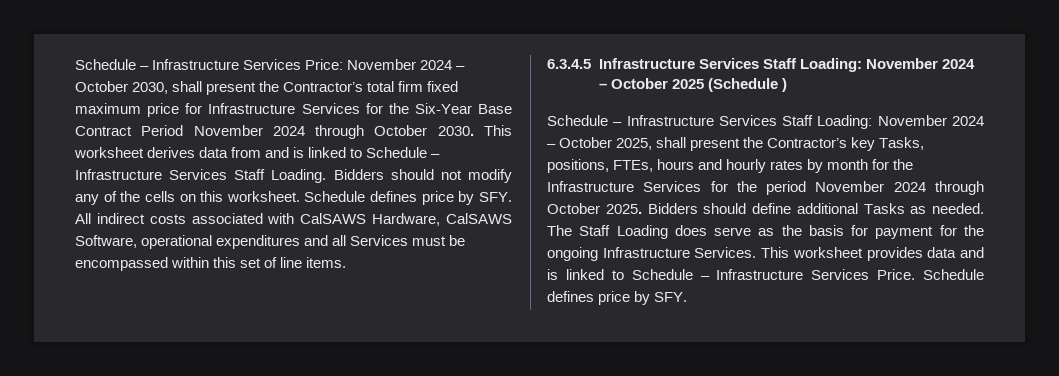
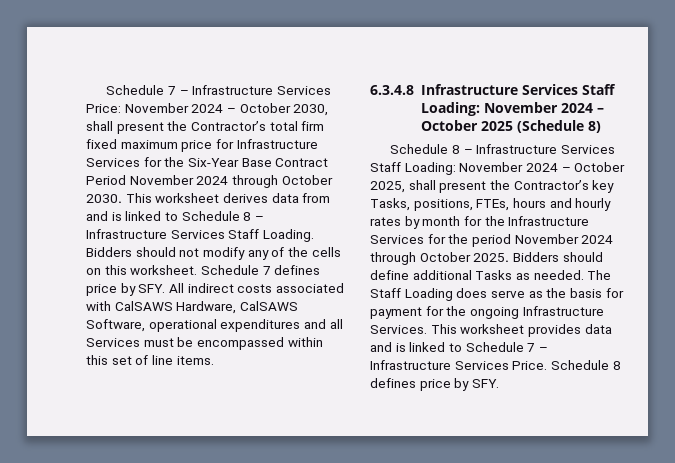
- Schedule – Infrastructure Services Price: November 2024 – October 2030, shall present the Contractor’s total firm fixed maximum price for Infrastructure Services for the Six-Year Base Contract Period November 2024 through October 2030.
+ Schedule 7 – Infrastructure Services Price: November 2024 – October 2030, shall present the Contractor’s total firm fixed maximum price for Infrastructure Services for the Six-Year Base Contract Period November 2024 through October 2030.
- This worksheet derives data from and is linked to Schedule – Infrastructure Services Staff Loading.
+ This worksheet derives data from and is linked to Schedule 8 – Infrastructure Services Staff Loading.
- Schedule defines price by SFY. All indirect costs associated with CalSAWS Hardware, CalSAWS Software, operational expenditures and all Services must be encompassed within this set of line items.
+ Schedule 7 defines price by SFY. All indirect costs associated with CalSAWS Hardware, CalSAWS Software, operational expenditures and all Services must be encompassed within this set of line items.
- 6.3.4.5 Infrastructure Services Staff Loading: November 2024 – October 2025 (Schedule )
- Schedule – Infrastructure Services Staff Loading: November 2024 – October 2025, shall present the Contractor’s key Tasks, positions, FTEs, hours and hourly rates by month for the Infrastructure Services for the period November 2024 through October 2025.
+ 6.3.4.8 Infrastructure Services Staff Loading: November 2024 – October 2025 (Schedule 8)
+ Schedule 8 – Infrastructure Services Staff Loading: November 2024 – October 2025, shall present the Contractor’s key Tasks, positions, FTEs, hours and hourly rates by month for the Infrastructure Services for the period November 2024 through October 2025.
- This worksheet provides data and is linked to Schedule – Infrastructure Services Price. Schedule defines price by SFY.
+ This worksheet provides data and is linked to Schedule 7 – Infrastructure Services Price. Schedule 8 defines price by SFY.

